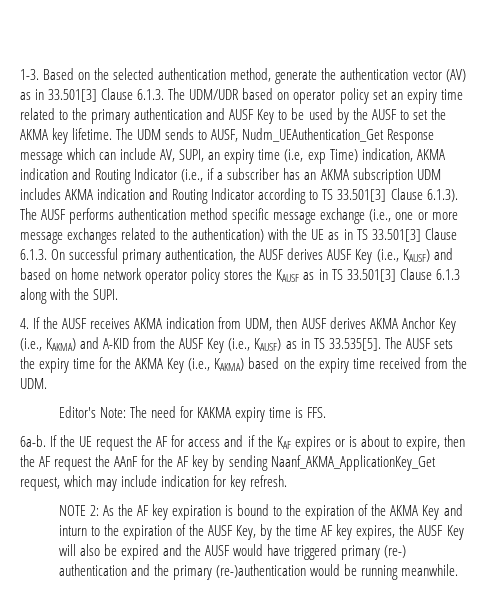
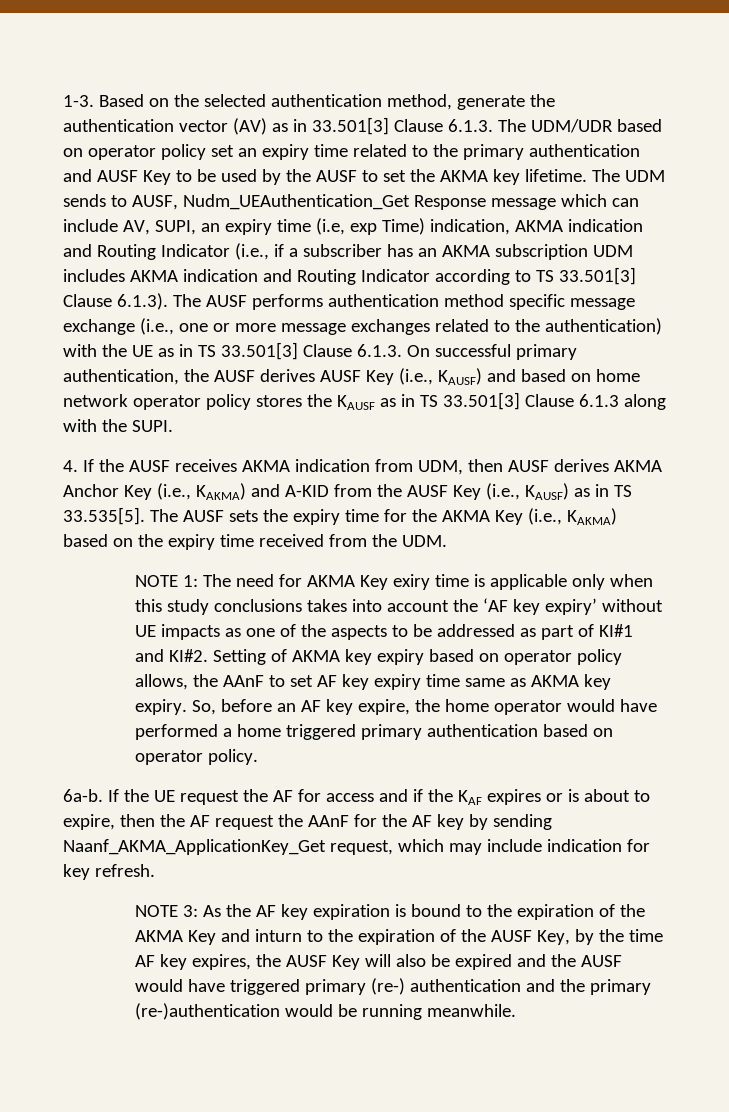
- Editor's Note: The need for KAKMA expiry time is FFS.
+ NOTE 1: The need for AKMA Key exiry time is applicable only when this study conclusions takes into account the ‘AF key expiry’ without UE impacts as one of the aspects to be addressed as part of KI#1 and KI#2. Setting of AKMA key expiry based on operator policy allows, the AAnF to set AF key expiry time same as AKMA key expiry. So, before an AF key expire, the home operator would have performed a home triggered primary authentication based on operator policy.
- NOTE 2: As the AF key expiration is bound to the expiration of the AKMA Key and inturn to the expiration of the AUSF Key, by the time AF key expires, the AUSF Key will also be expired and the AUSF would have triggered primary (re-) authentication and the primary (re-)authentication would be running meanwhile.
+ NOTE 3: As the AF key expiration is bound to the expiration of the AKMA Key and inturn to the expiration of the AUSF Key, by the time AF key expires, the AUSF Key will also be expired and the AUSF would have triggered primary (re-) authentication and the primary (re-)authentication would be running meanwhile.

